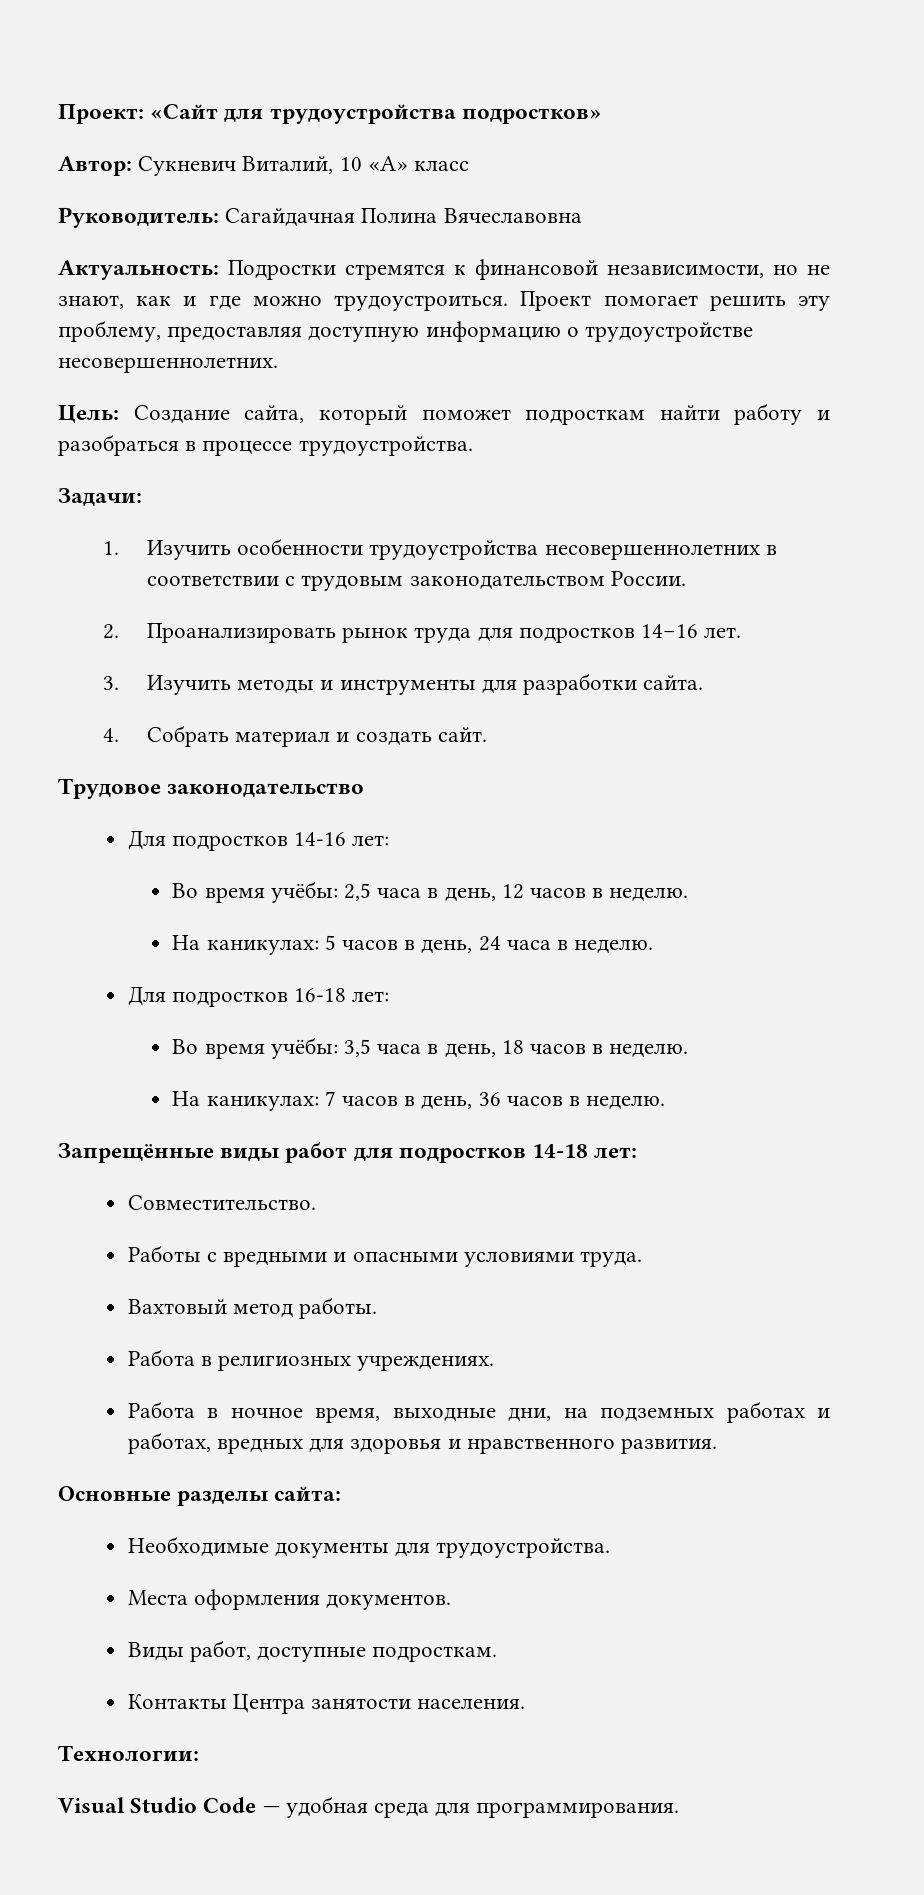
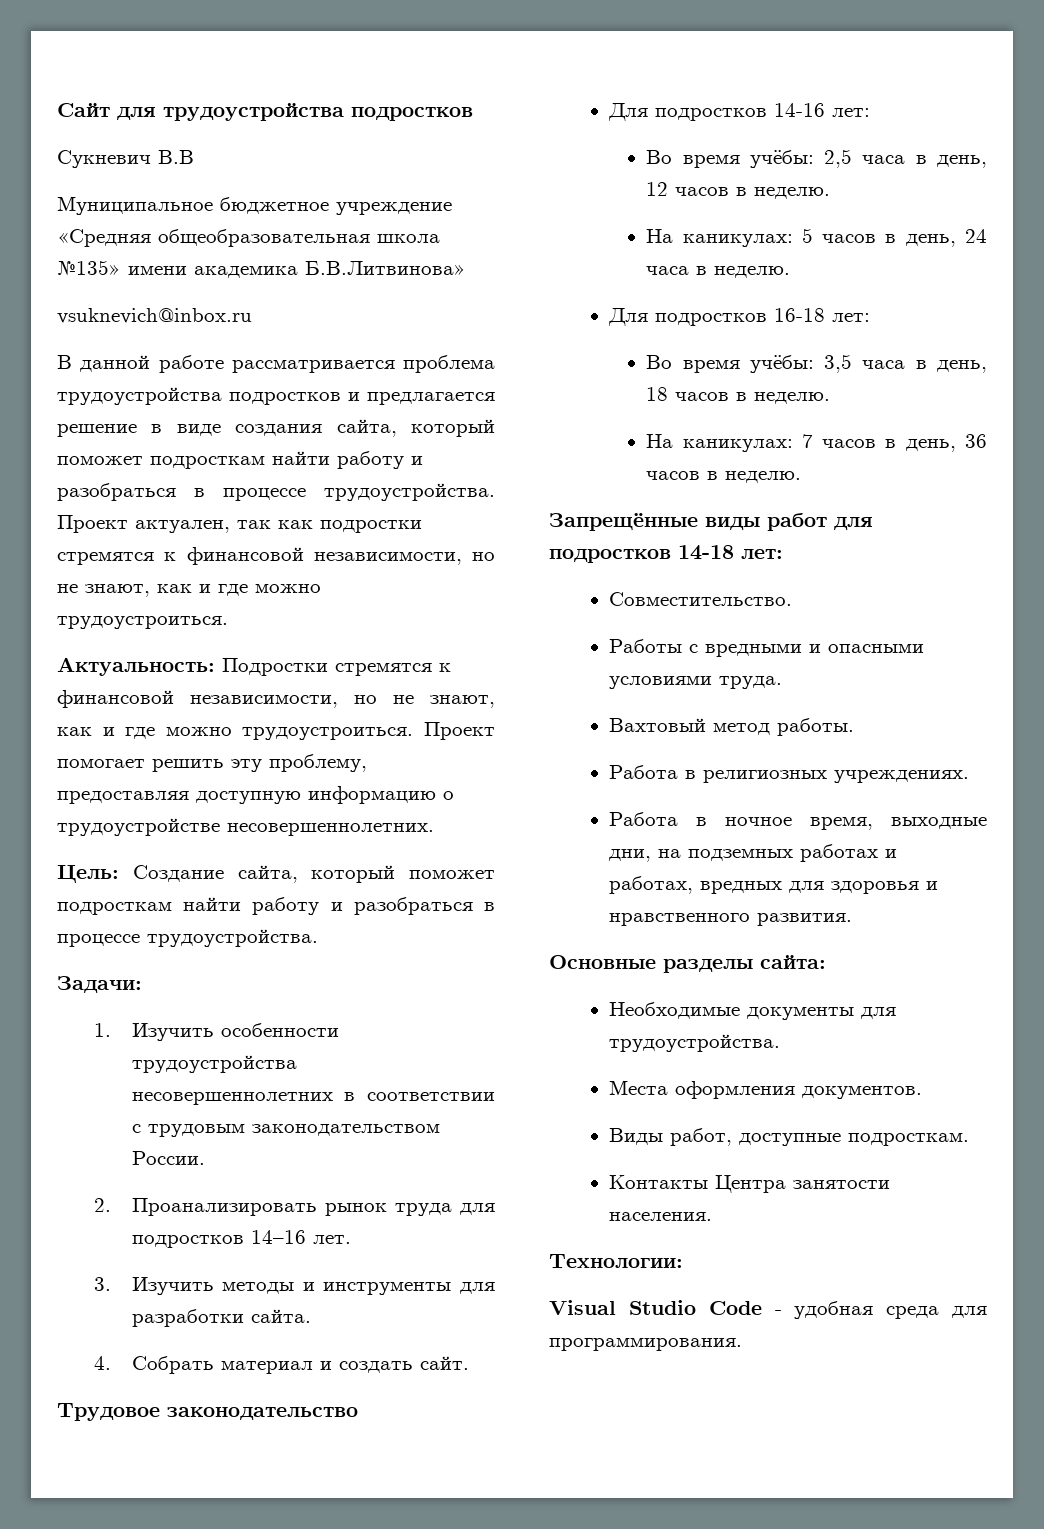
- Проект: «Сайт для трудоустройства подростков»
- Автор: Сукневич Виталий, 10 «А» класс
- Руководитель: Сагайдачная Полина Вячеславовна
+ Сайт для трудоустройства подростков
+ Сукневич В.В
+ Муниципальное бюджетное учреждение «Средняя общеобразовательная школа №135» имени академика Б.В.Литвинова»
+ vsuknevich@inbox.ru
+ В данной работе рассматривается проблема трудоустройства подростков и предлагается решение в виде создания сайта, который поможет подросткам найти работу и разобраться в процессе трудоустройства. Проект актуален, так как подростки стремятся к финансовой независимости, но не знают, как и где можно трудоустроиться.
- Visual Studio Code — удобная среда для программирования.
+ Visual Studio Code - удобная среда для программирования.

